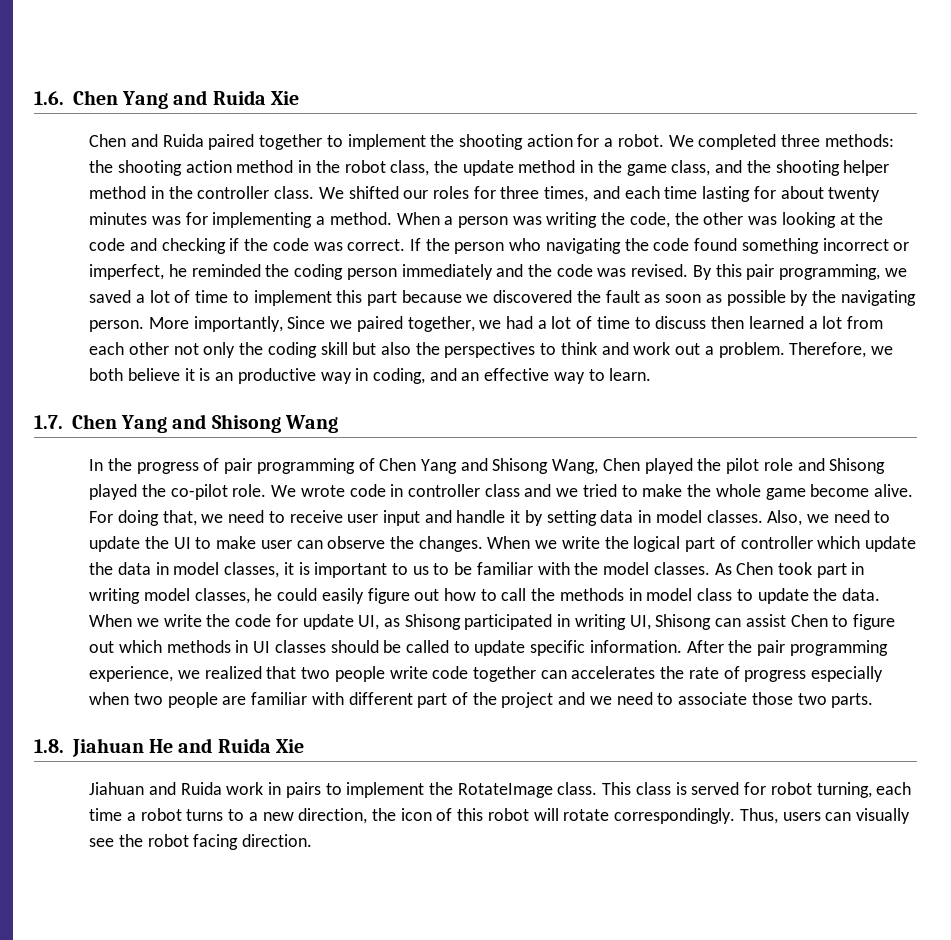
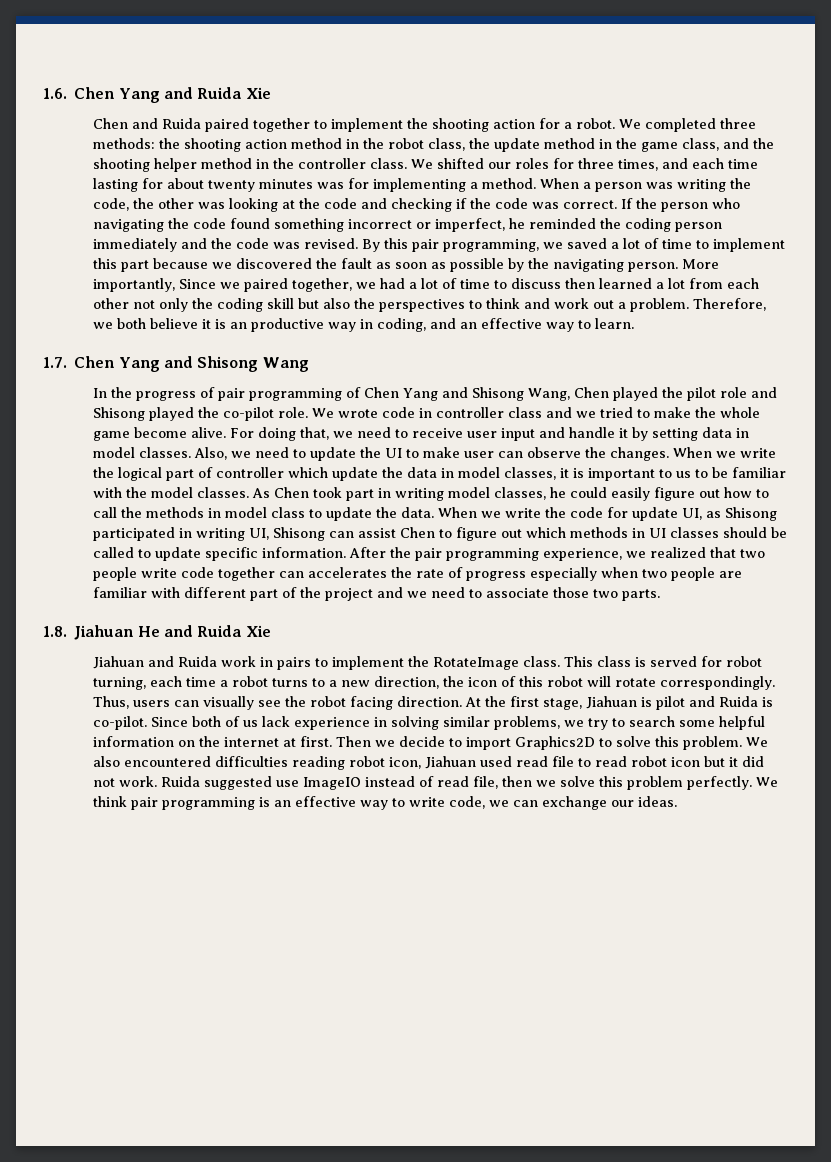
+ At the first stage, Jiahuan is pilot and Ruida is co-pilot. Since both of us lack experience in solving similar problems, we try to search some helpful information on the internet at first. Then we decide to import Graphics2D to solve this problem. We also encountered difficulties reading robot icon, Jiahuan used read file to read robot icon but it did not work. Ruida suggested use ImageIO instead of read file, then we solve this problem perfectly. We think pair programming is an effective way to write code, we can exchange our ideas.

